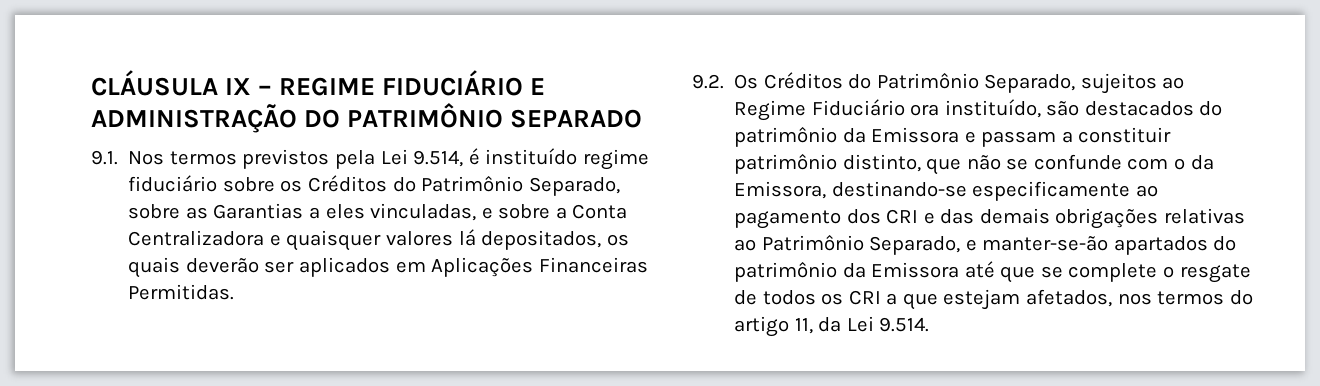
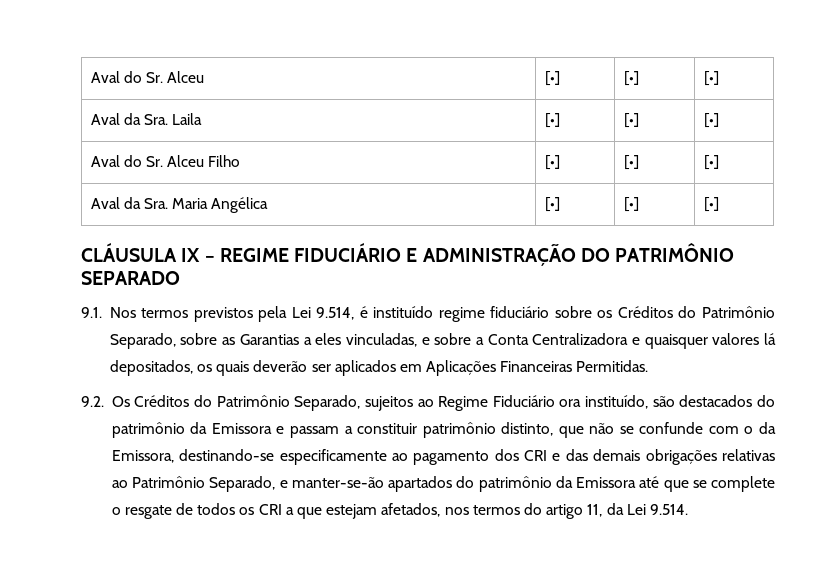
+ Aval do Sr. Alceu | [•] | [•] | [•]
+ Aval da Sra. Laila | [•] | [•] | [•]
+ Aval do Sr. Alceu Filho | [•] | [•] | [•]
+ Aval da Sra. Maria Angélica | [•] | [•] | [•]

